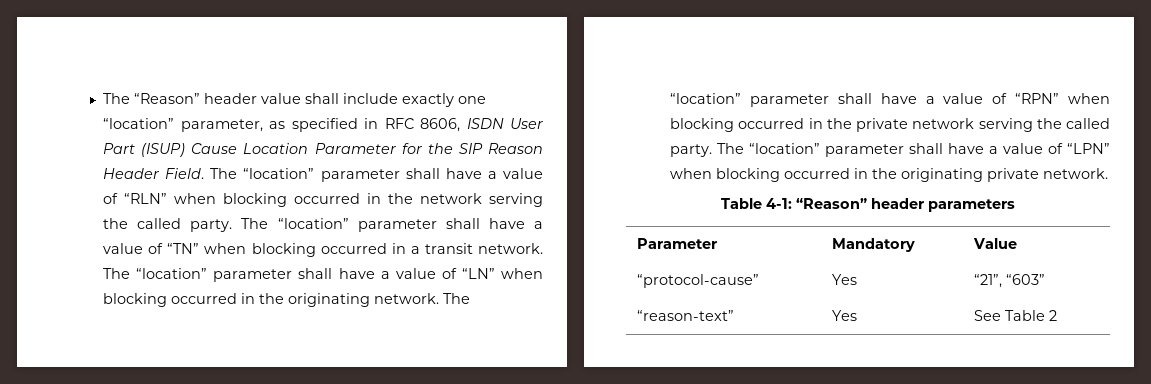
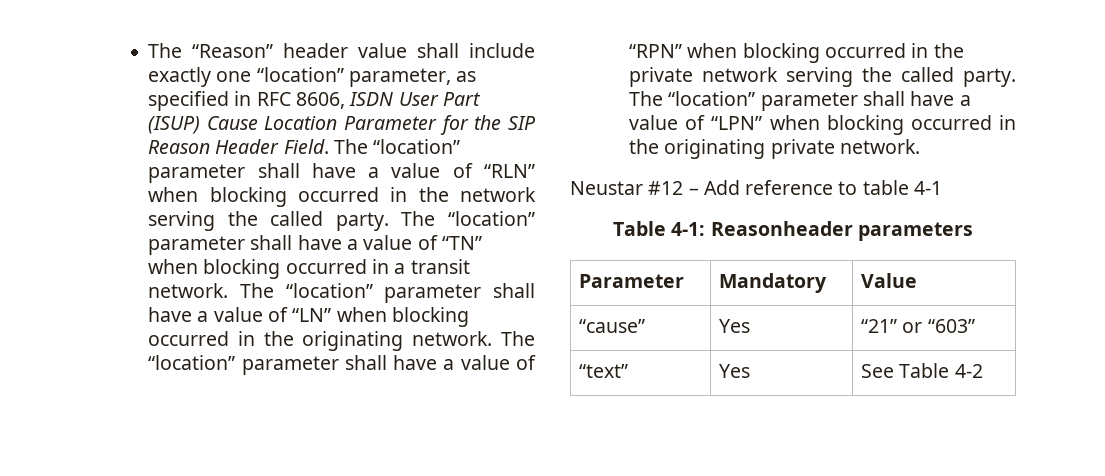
+ Neustar #12 – Add reference to table 4-1
- Table 4-1: “Reason” header parameters
+ Table 4-1: Reasonheader parameters
- “protocol-cause” | Yes | “21”, “603”
+ “cause” | Yes | “21” or “603”
- “reason-text” | Yes | See Table 2
+ “text” | Yes | See Table 4-2

